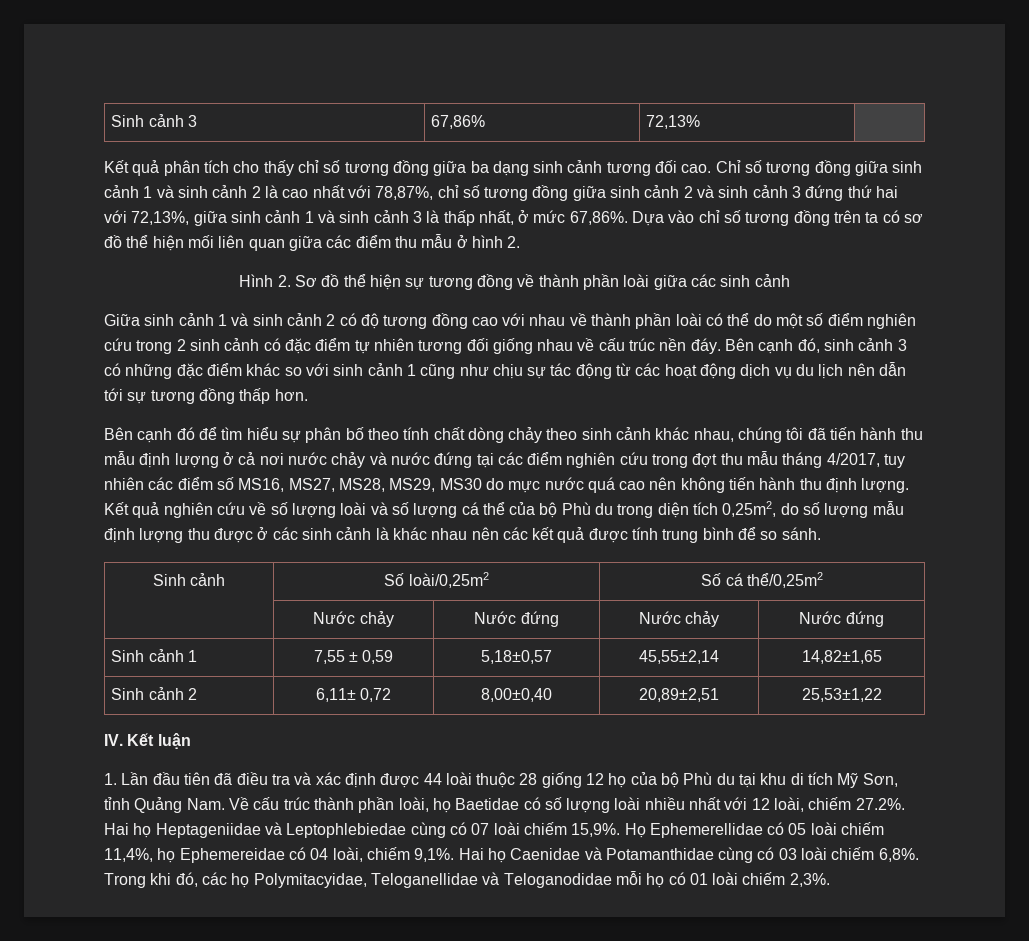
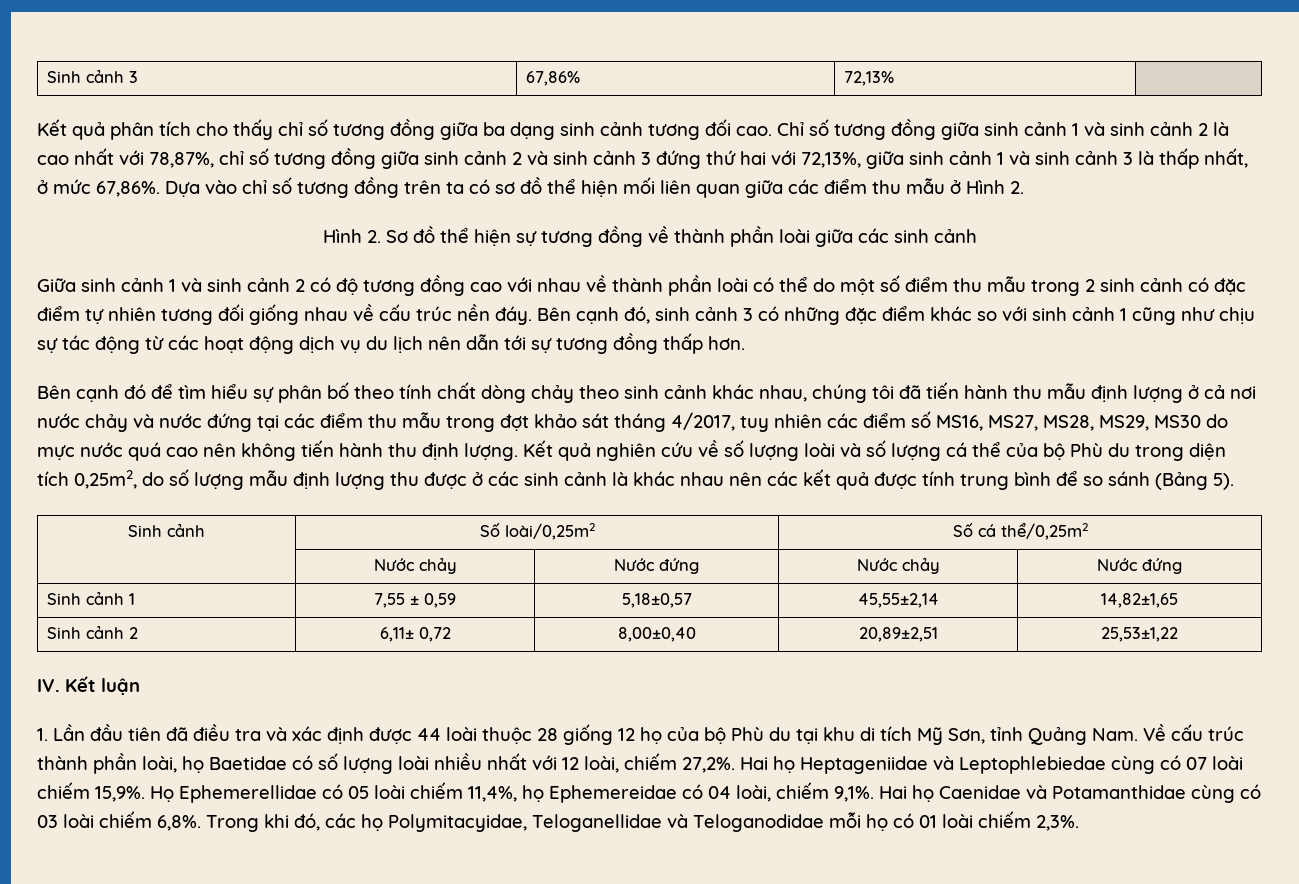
- Dựa vào chỉ số tương đồng trên ta có sơ đồ thể hiện mối liên quan giữa các điểm thu mẫu ở hình 2.
+ Dựa vào chỉ số tương đồng trên ta có sơ đồ thể hiện mối liên quan giữa các điểm thu mẫu ở Hình 2.
- Giữa sinh cảnh 1 và sinh cảnh 2 có độ tương đồng cao với nhau về thành phần loài có thể do một số điểm nghiên cứu trong 2 sinh cảnh có đặc điểm tự nhiên tương đối giống nhau về cấu trúc nền đáy.
+ Giữa sinh cảnh 1 và sinh cảnh 2 có độ tương đồng cao với nhau về thành phần loài có thể do một số điểm thu mẫu trong 2 sinh cảnh có đặc điểm tự nhiên tương đối giống nhau về cấu trúc nền đáy.
- Bên cạnh đó để tìm hiểu sự phân bố theo tính chất dòng chảy theo sinh cảnh khác nhau, chúng tôi đã tiến hành thu mẫu định lượng ở cả nơi nước chảy và nước đứng tại các điểm nghiên cứu trong đợt thu mẫu tháng 4/2017, tuy nhiên các điểm số MS16, MS27, MS28, MS29, MS30 do mực nước quá cao nên không tiến hành thu định lượng.
+ Bên cạnh đó để tìm hiểu sự phân bố theo tính chất dòng chảy theo sinh cảnh khác nhau, chúng tôi đã tiến hành thu mẫu định lượng ở cả nơi nước chảy và nước đứng tại các điểm thu mẫu trong đợt khảo sát tháng 4/2017, tuy nhiên các điểm số MS16, MS27, MS28, MS29, MS30 do mực nước quá cao nên không tiến hành thu định lượng.
- Kết quả nghiên cứu về số lượng loài và số lượng cá thể của bộ Phù du trong diện tích 0,25m2, do số lượng mẫu định lượng thu được ở các sinh cảnh là khác nhau nên các kết quả được tính trung bình để so sánh.
+ Kết quả nghiên cứu về số lượng loài và số lượng cá thể của bộ Phù du trong diện tích 0,25m2, do số lượng mẫu định lượng thu được ở các sinh cảnh là khác nhau nên các kết quả được tính trung bình để so sánh (Bảng 5).
- 1. Lần đầu tiên đã điều tra và xác định được 44 loài thuộc 28 giống 12 họ của bộ Phù du tại khu di tích Mỹ Sơn, tỉnh Quảng Nam. Về cấu trúc thành phần loài, họ Baetidae có số lượng loài nhiều nhất với 12 loài, chiếm 27.2%. Hai họ Heptageniidae và Leptophlebiedae cùng có 07 loài chiếm 15,9%.
+ 1. Lần đầu tiên đã điều tra và xác định được 44 loài thuộc 28 giống 12 họ của bộ Phù du tại khu di tích Mỹ Sơn, tỉnh Quảng Nam. Về cấu trúc thành phần loài, họ Baetidae có số lượng loài nhiều nhất với 12 loài, chiếm 27,2%. Hai họ Heptageniidae và Leptophlebiedae cùng có 07 loài chiếm 15,9%.

